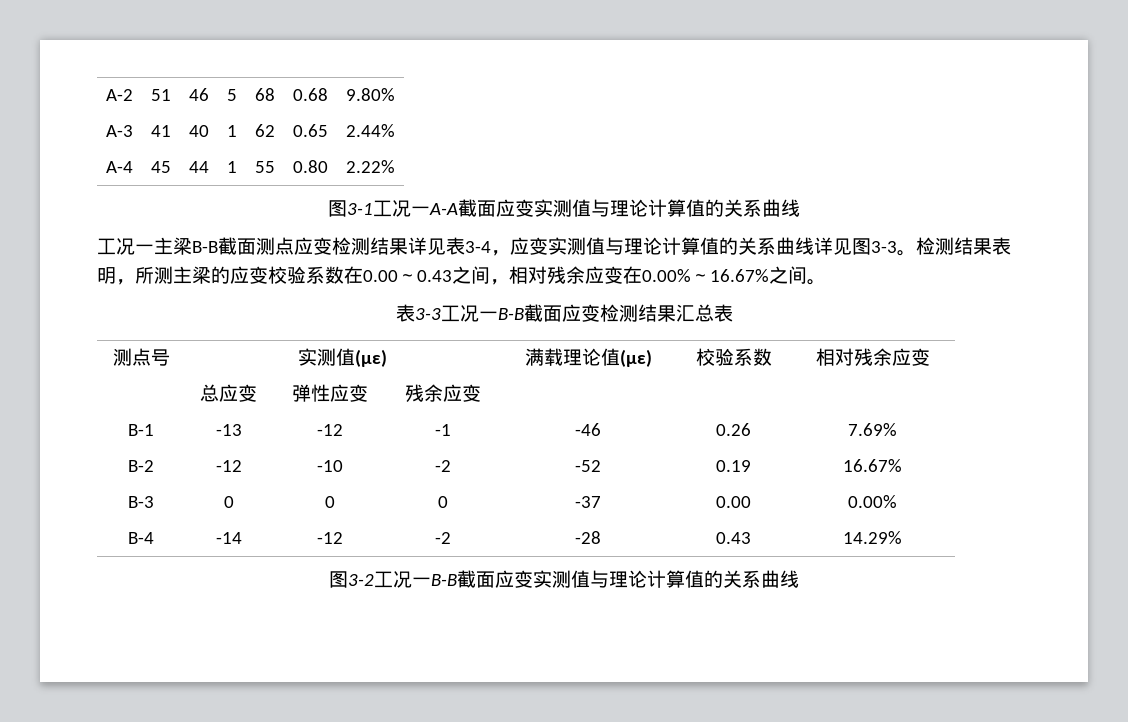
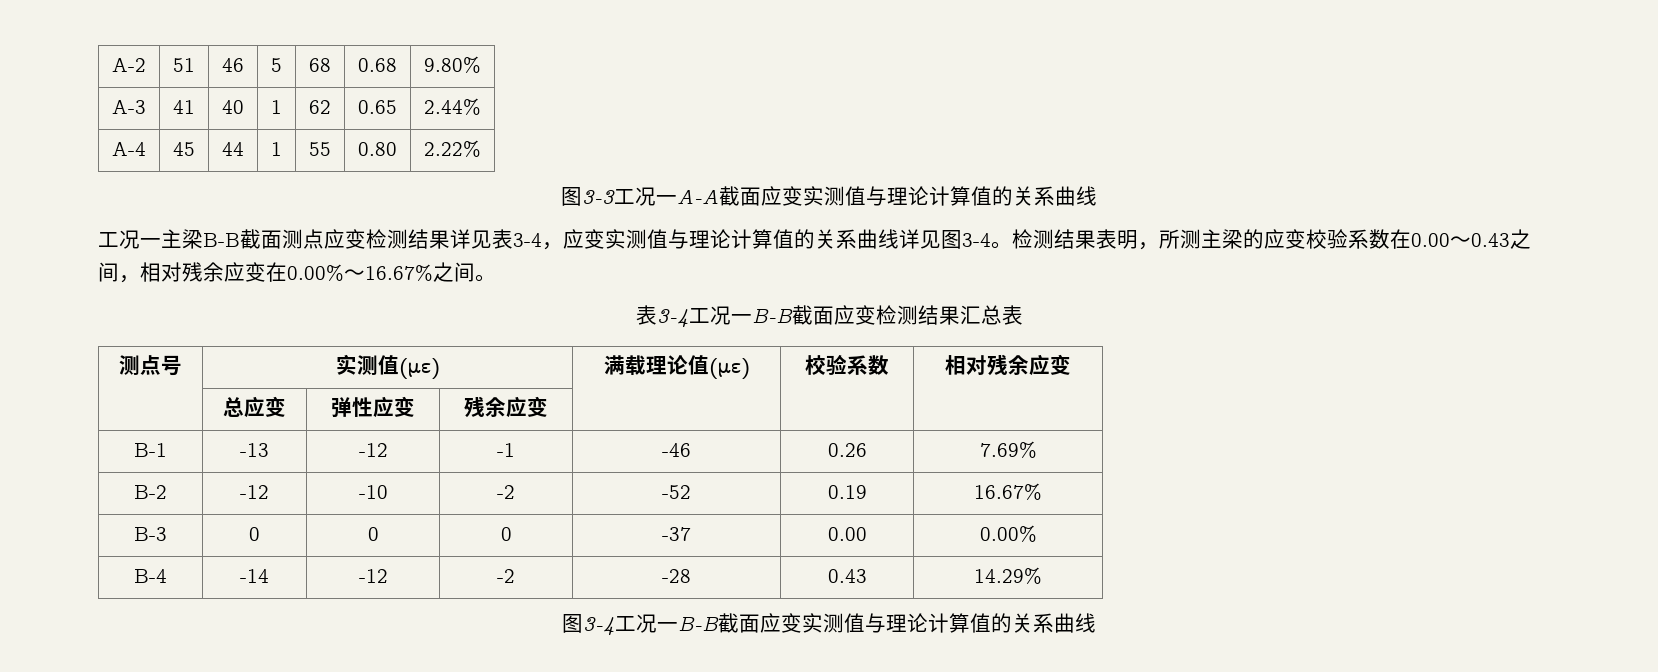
- 图3-1工况一A-A截面应变实测值与理论计算值的关系曲线
+ 图3-3工况一A-A截面应变实测值与理论计算值的关系曲线
- 工况一主梁B-B截面测点应变检测结果详见表3-4，应变实测值与理论计算值的关系曲线详见图3-3。
+ 工况一主梁B-B截面测点应变检测结果详见表3-4，应变实测值与理论计算值的关系曲线详见图3-4。
- 表3-3工况一B-B截面应变检测结果汇总表
+ 表3-4工况一B-B截面应变检测结果汇总表
- 图3-2工况一B-B截面应变实测值与理论计算值的关系曲线
+ 图3-4工况一B-B截面应变实测值与理论计算值的关系曲线

